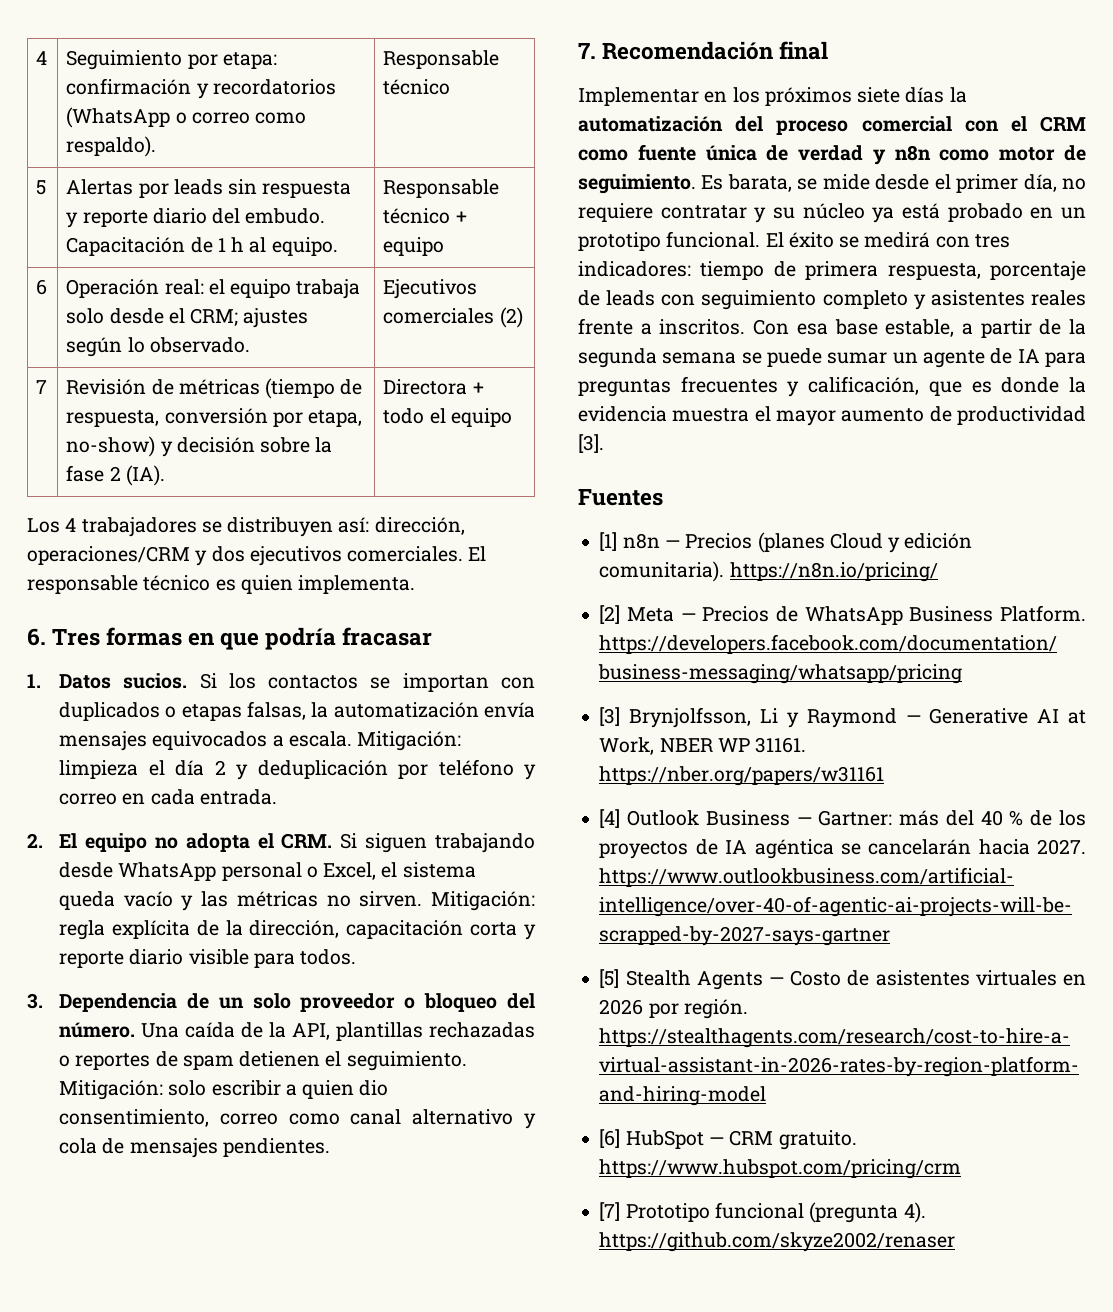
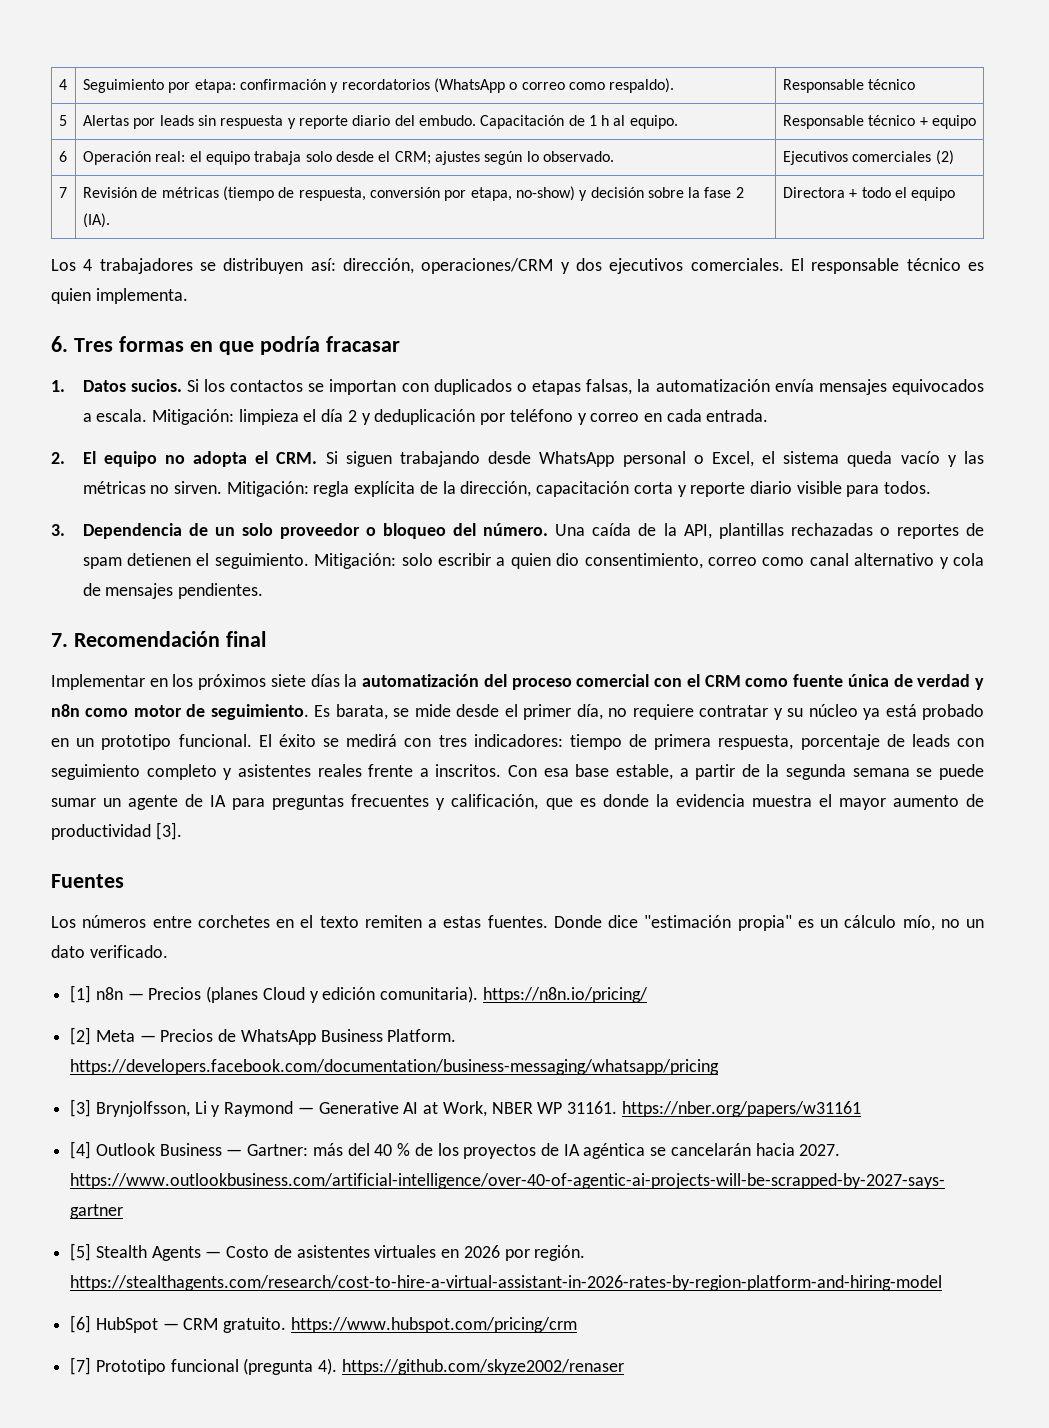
+ Los números entre corchetes en el texto remiten a estas fuentes. Donde dice "estimación propia" es un cálculo mío, no un dato verificado.

